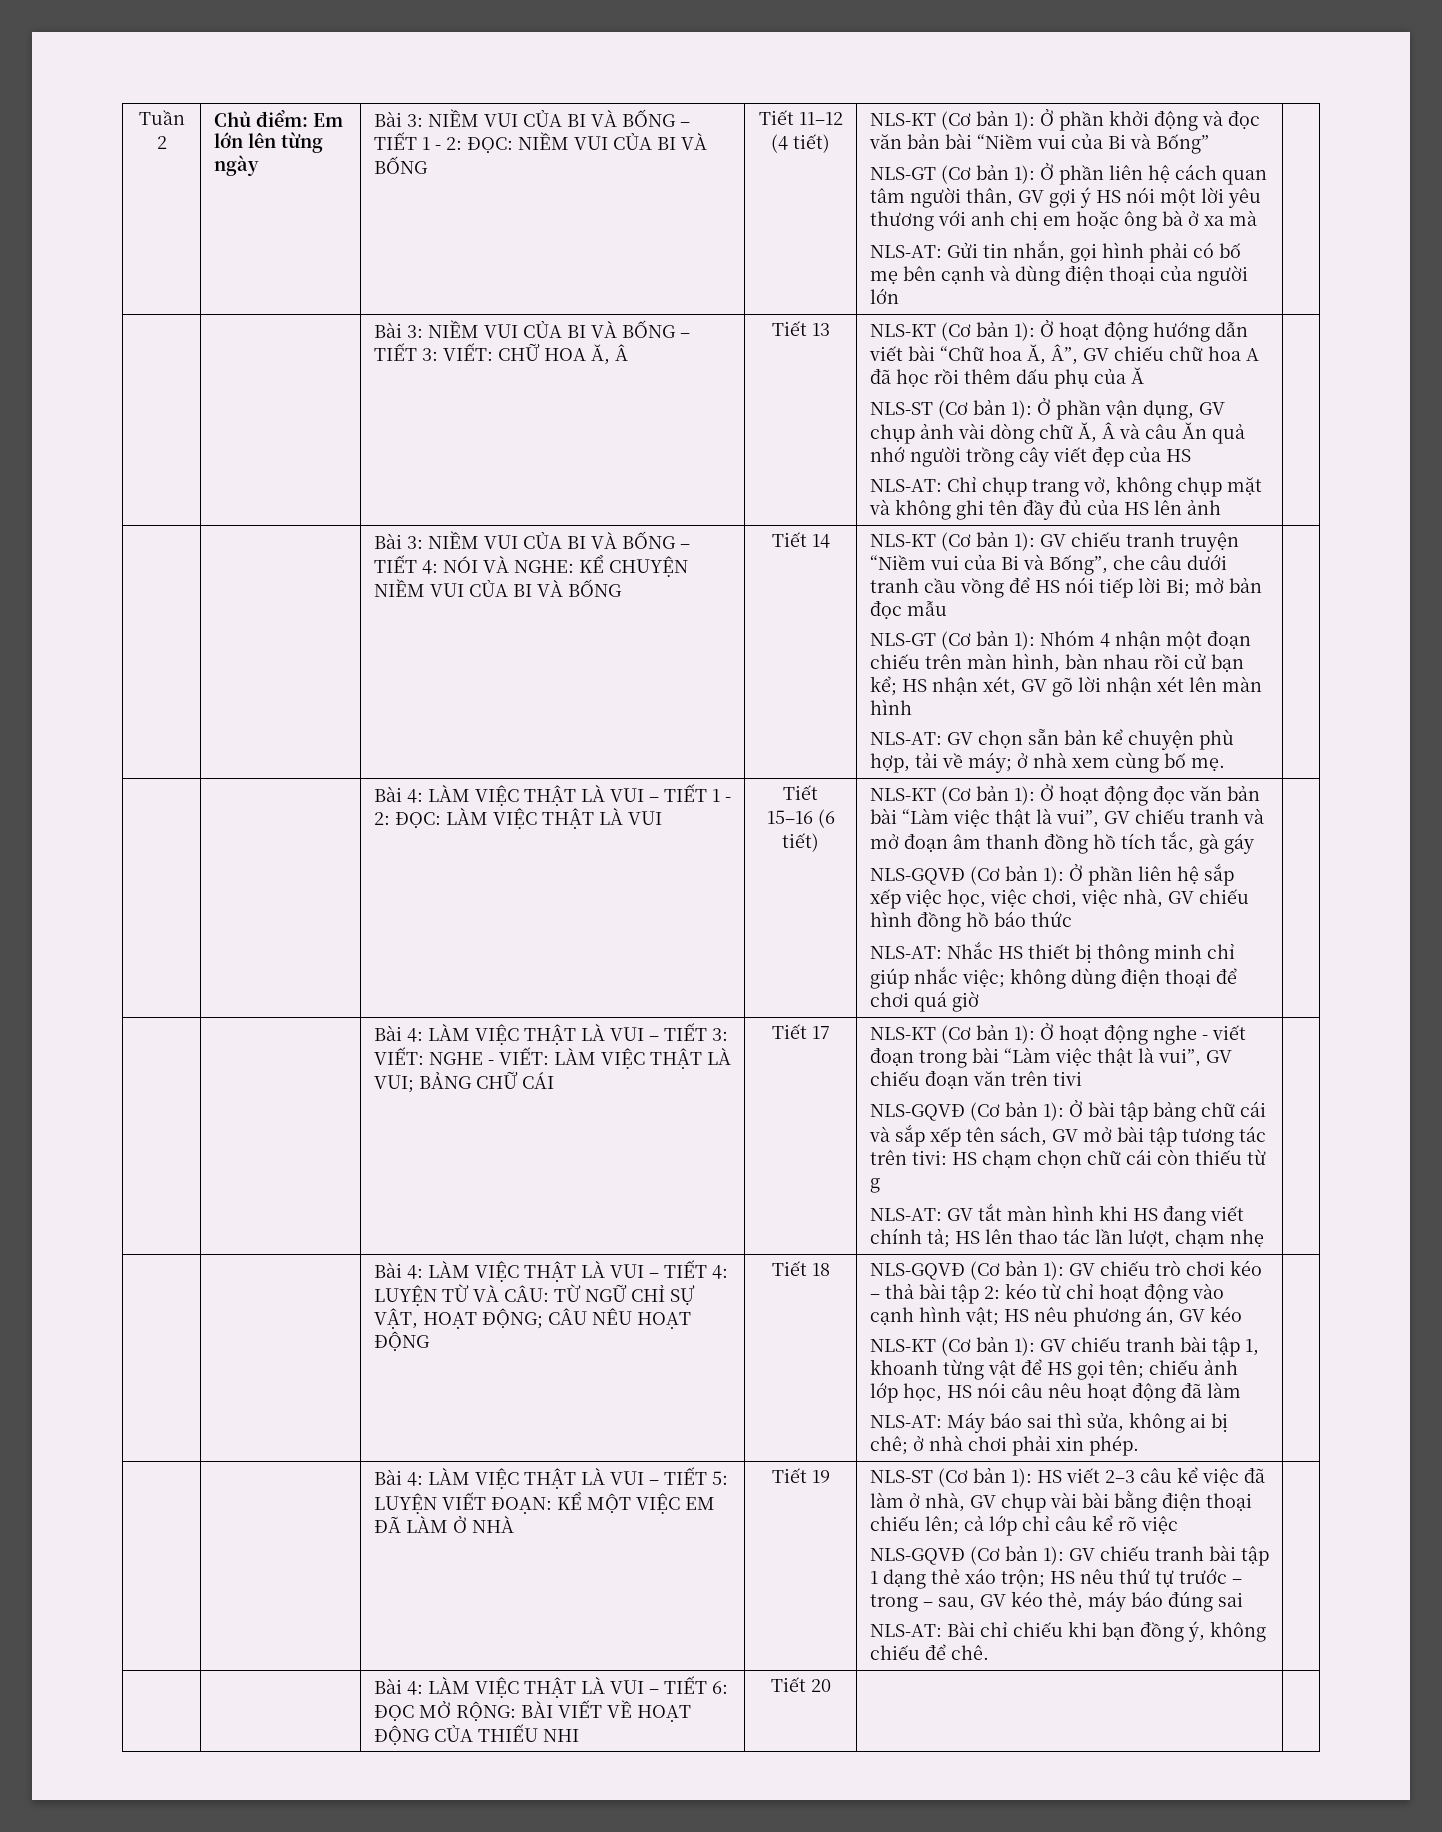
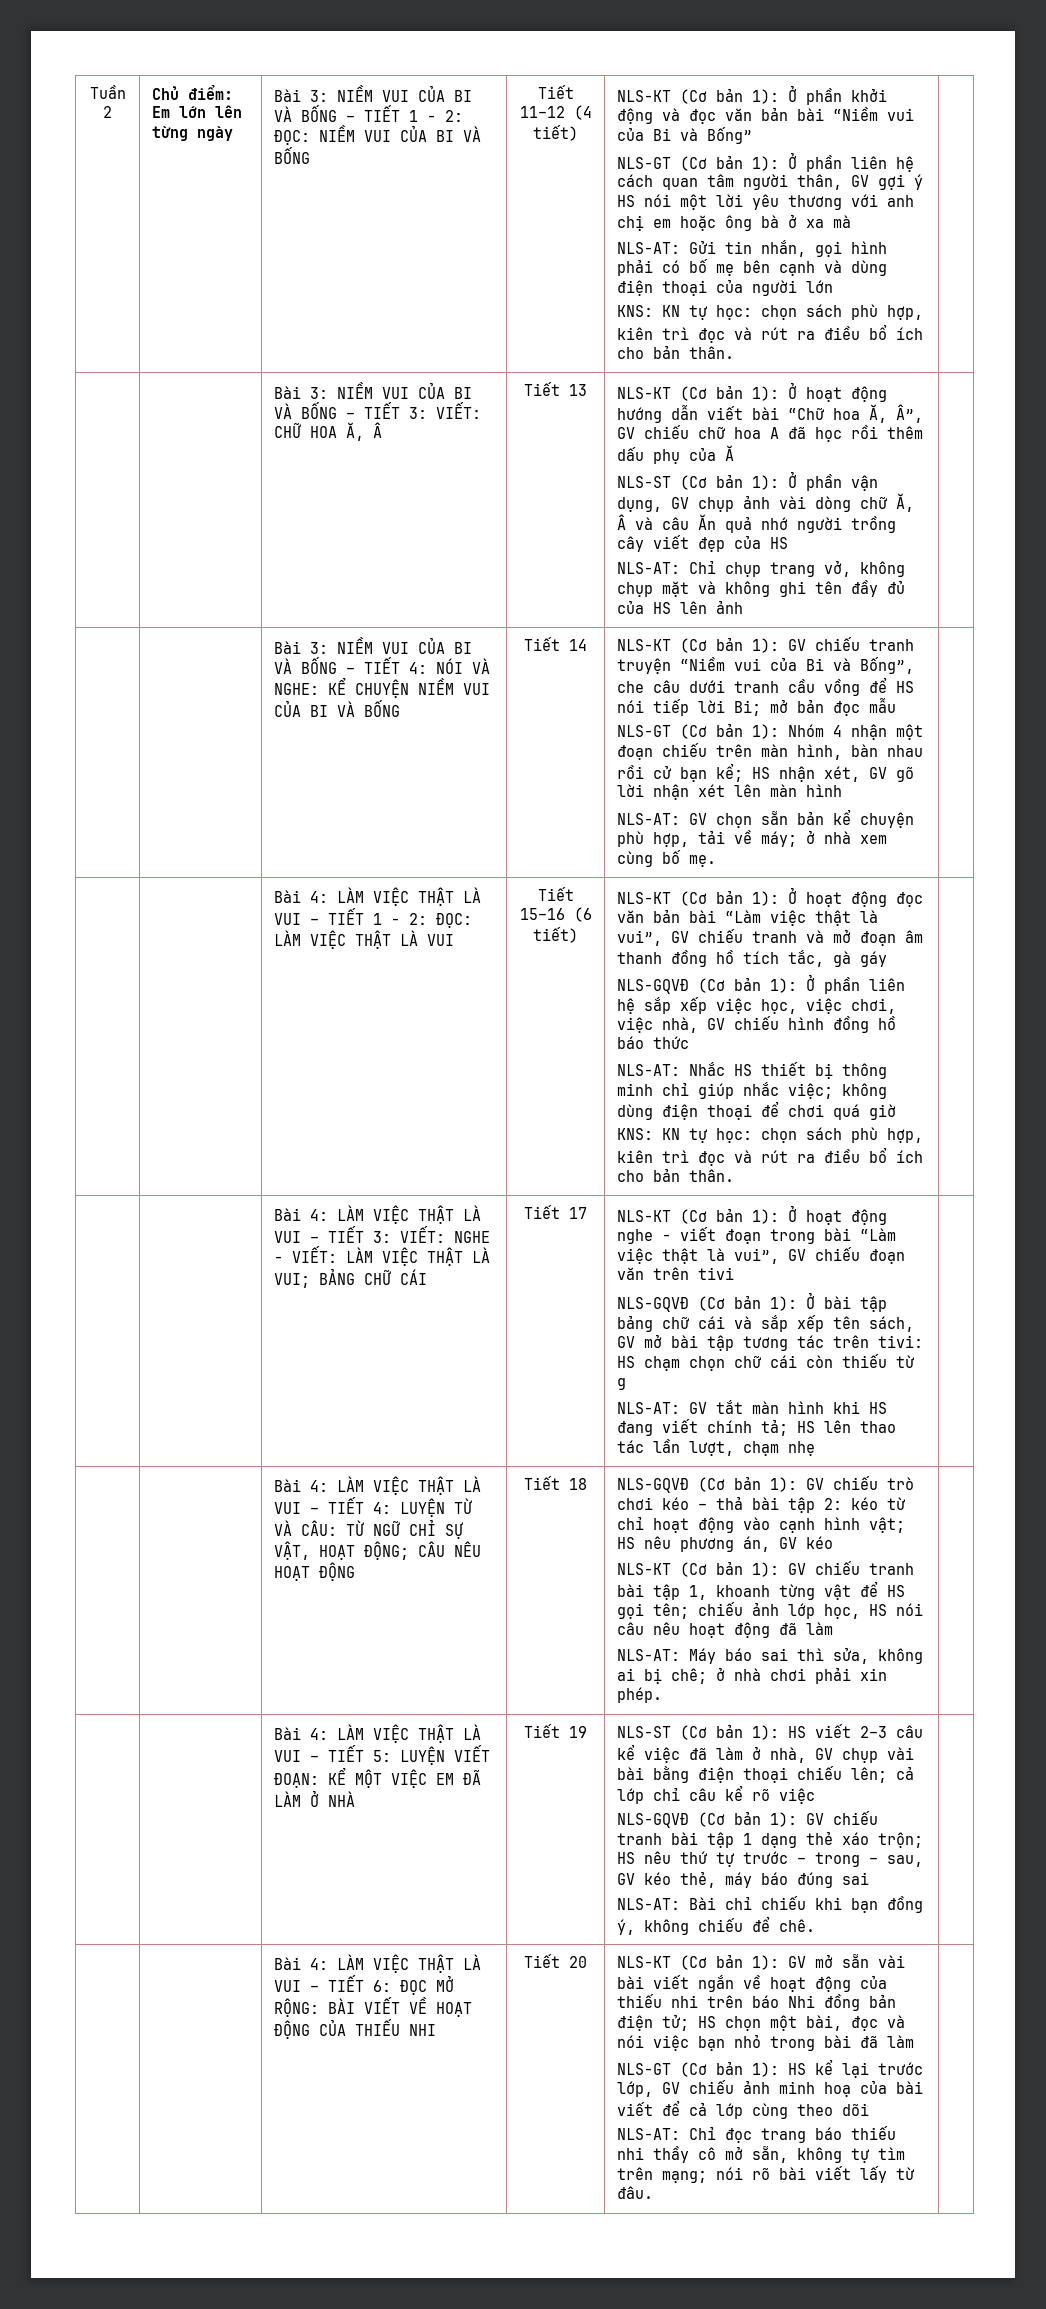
  NLS-AT: Gửi tin nhắn, gọi hình phải có bố mẹ bên cạnh và dùng điện thoại của người lớn
+ KNS: KN tự học: chọn sách phù hợp, kiên trì đọc và rút ra điều bổ ích cho bản thân.
  NLS-AT: Nhắc HS thiết bị thông minh chỉ giúp nhắc việc; không dùng điện thoại để chơi quá giờ
+ KNS: KN tự học: chọn sách phù hợp, kiên trì đọc và rút ra điều bổ ích cho bản thân.
+ NLS-KT (Cơ bản 1): GV mở sẵn vài bài viết ngắn về hoạt động của thiếu nhi trên báo Nhi đồng bản điện tử; HS chọn một bài, đọc và nói việc bạn nhỏ trong bài đã làm
+ NLS-GT (Cơ bản 1): HS kể lại trước lớp, GV chiếu ảnh minh hoạ của bài viết để cả lớp cùng theo dõi
+ NLS-AT: Chỉ đọc trang báo thiếu nhi thầy cô mở sẵn, không tự tìm trên mạng; nói rõ bài viết lấy từ đâu.

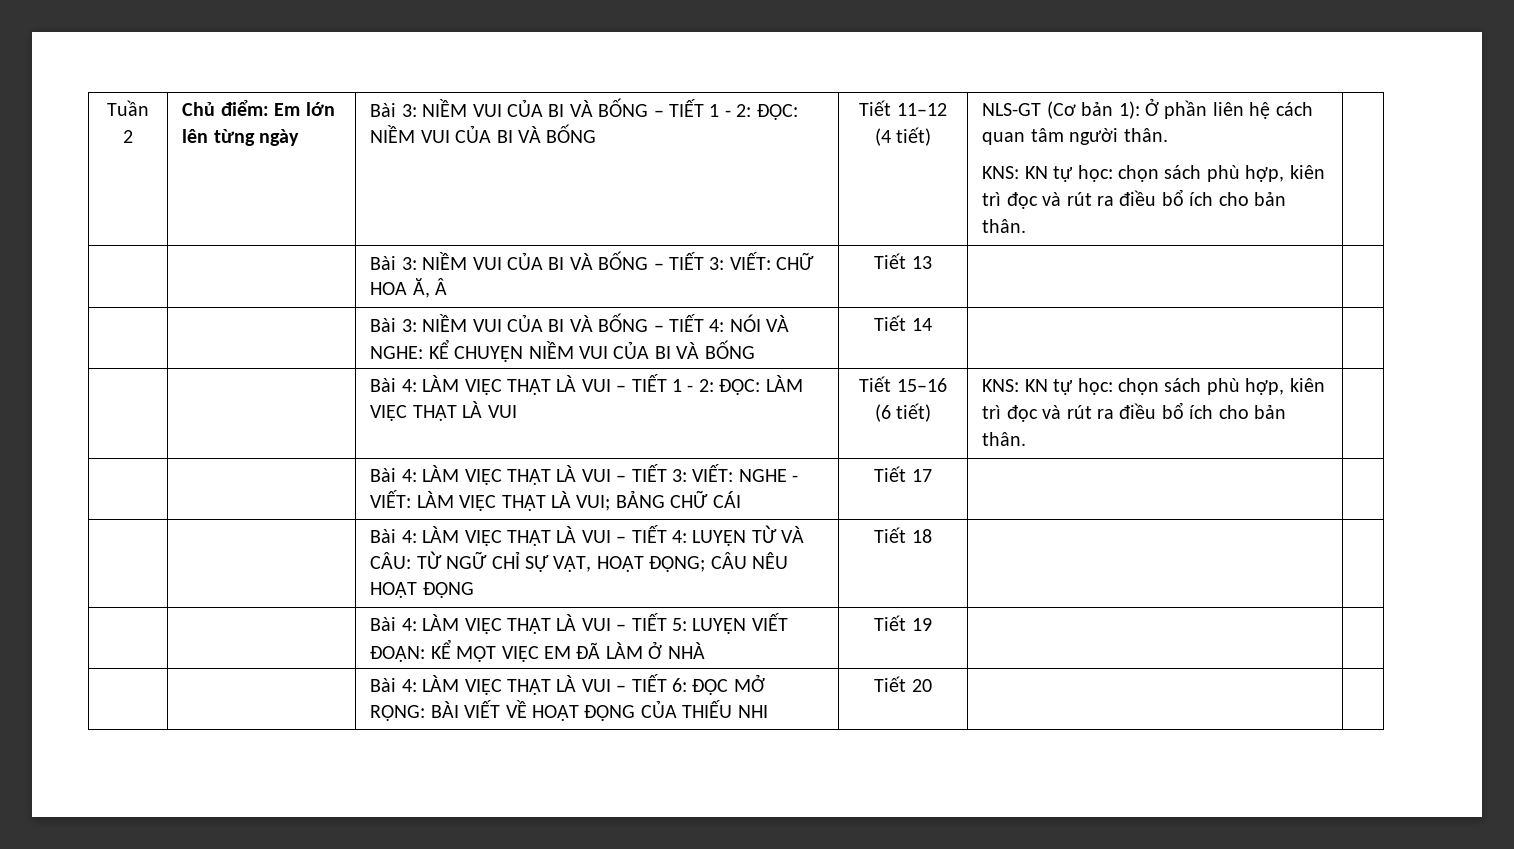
- NLS-KT (Cơ bản 1): Ở phần khởi động và đọc văn bản bài “Niềm vui của Bi và Bống”
- NLS-GT (Cơ bản 1): Ở phần liên hệ cách quan tâm người thân, GV gợi ý HS nói một lời yêu thương với anh chị em hoặc ông bà ở xa mà
- NLS-AT: Gửi tin nhắn, gọi hình phải có bố mẹ bên cạnh và dùng điện thoại của người lớn
+ NLS-GT (Cơ bản 1): Ở phần liên hệ cách quan tâm người thân.
- NLS-KT (Cơ bản 1): Ở hoạt động hướng dẫn viết bài “Chữ hoa Ă, Â”, GV chiếu chữ hoa A đã học rồi thêm dấu phụ của Ă
- NLS-ST (Cơ bản 1): Ở phần vận dụng, GV chụp ảnh vài dòng chữ Ă, Â và câu Ăn quả nhớ người trồng cây viết đẹp của HS
- NLS-AT: Chỉ chụp trang vở, không chụp mặt và không ghi tên đầy đủ của HS lên ảnh
- NLS-KT (Cơ bản 1): GV chiếu tranh truyện “Niềm vui của Bi và Bống”, che câu dưới tranh cầu vồng để HS nói tiếp lời Bi; mở bản đọc mẫu
- NLS-GT (Cơ bản 1): Nhóm 4 nhận một đoạn chiếu trên màn hình, bàn nhau rồi cử bạn kể; HS nhận xét, GV gõ lời nhận xét lên màn hình
- NLS-AT: GV chọn sẵn bản kể chuyện phù hợp, tải về máy; ở nhà xem cùng bố mẹ.
- NLS-KT (Cơ bản 1): Ở hoạt động đọc văn bản bài “Làm việc thật là vui”, GV chiếu tranh và mở đoạn âm thanh đồng hồ tích tắc, gà gáy
- NLS-GQVĐ (Cơ bản 1): Ở phần liên hệ sắp xếp việc học, việc chơi, việc nhà, GV chiếu hình đồng hồ báo thức
- NLS-AT: Nhắc HS thiết bị thông minh chỉ giúp nhắc việc; không dùng điện thoại để chơi quá giờ
- NLS-KT (Cơ bản 1): Ở hoạt động nghe - viết đoạn trong bài “Làm việc thật là vui”, GV chiếu đoạn văn trên tivi
- NLS-GQVĐ (Cơ bản 1): Ở bài tập bảng chữ cái và sắp xếp tên sách, GV mở bài tập tương tác trên tivi: HS chạm chọn chữ cái còn thiếu từ g
- NLS-AT: GV tắt màn hình khi HS đang viết chính tả; HS lên thao tác lần lượt, chạm nhẹ
- NLS-GQVĐ (Cơ bản 1): GV chiếu trò chơi kéo – thả bài tập 2: kéo từ chỉ hoạt động vào cạnh hình vật; HS nêu phương án, GV kéo
- NLS-KT (Cơ bản 1): GV chiếu tranh bài tập 1, khoanh từng vật để HS gọi tên; chiếu ảnh lớp học, HS nói câu nêu hoạt động đã làm
- NLS-AT: Máy báo sai thì sửa, không ai bị chê; ở nhà chơi phải xin phép.
- NLS-ST (Cơ bản 1): HS viết 2–3 câu kể việc đã làm ở nhà, GV chụp vài bài bằng điện thoại chiếu lên; cả lớp chỉ câu kể rõ việc
- NLS-GQVĐ (Cơ bản 1): GV chiếu tranh bài tập 1 dạng thẻ xáo trộn; HS nêu thứ tự trước – trong – sau, GV kéo thẻ, máy báo đúng sai
- NLS-AT: Bài chỉ chiếu khi bạn đồng ý, không chiếu để chê.
- NLS-KT (Cơ bản 1): GV mở sẵn vài bài viết ngắn về hoạt động của thiếu nhi trên báo Nhi đồng bản điện tử; HS chọn một bài, đọc và nói việc bạn nhỏ trong bài đã làm
- NLS-GT (Cơ bản 1): HS kể lại trước lớp, GV chiếu ảnh minh hoạ của bài viết để cả lớp cùng theo dõi
- NLS-AT: Chỉ đọc trang báo thiếu nhi thầy cô mở sẵn, không tự tìm trên mạng; nói rõ bài viết lấy từ đâu.

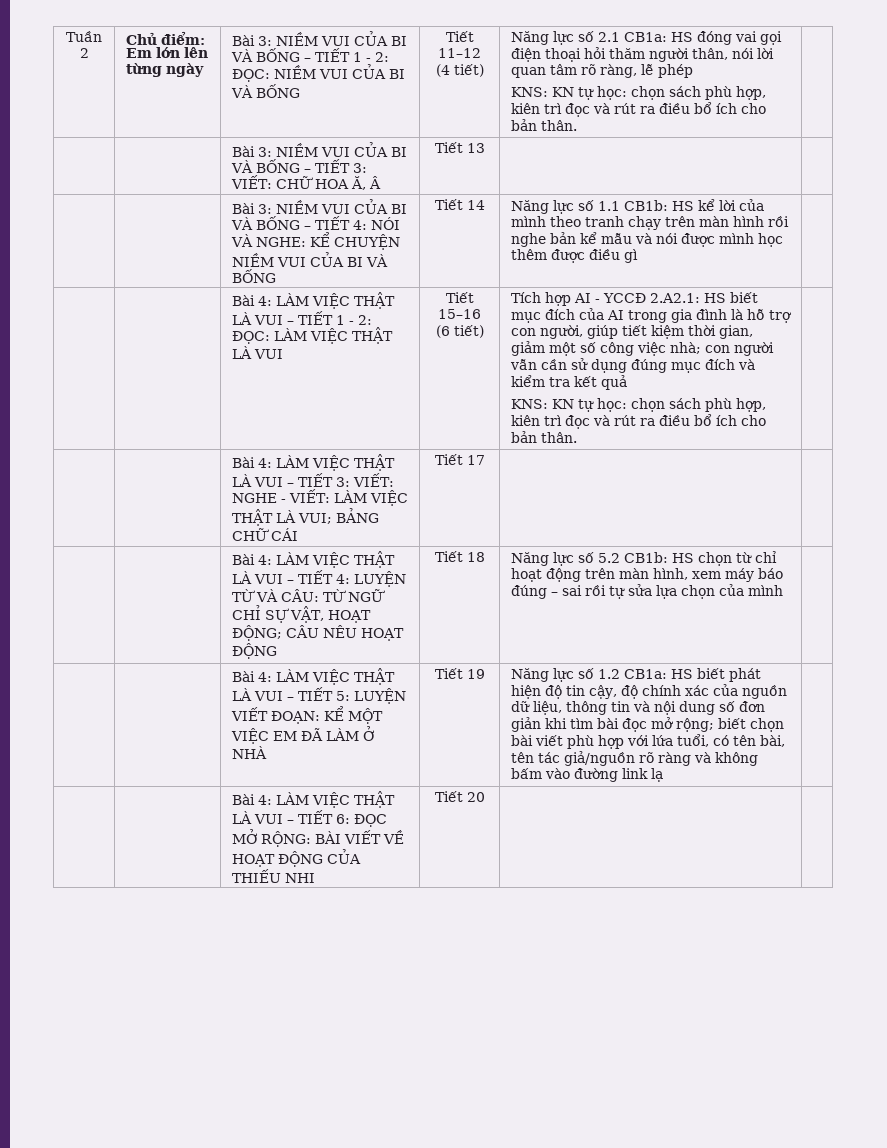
- NLS-GT (Cơ bản 1): Ở phần liên hệ cách quan tâm người thân.
+ Năng lực số 2.1 CB1a: HS đóng vai gọi điện thoại hỏi thăm người thân, nói lời quan tâm rõ ràng, lễ phép
+ Năng lực số 1.1 CB1b: HS kể lời của mình theo tranh chạy trên màn hình rồi nghe bản kể mẫu và nói được mình học thêm được điều gì
+ Tích hợp AI - YCCĐ 2.A2.1: HS biết mục đích của AI trong gia đình là hỗ trợ con người, giúp tiết kiệm thời gian, giảm một số công việc nhà; con người vẫn cần sử dụng đúng mục đích và kiểm tra kết quả
+ Năng lực số 5.2 CB1b: HS chọn từ chỉ hoạt động trên màn hình, xem máy báo đúng – sai rồi tự sửa lựa chọn của mình
+ Năng lực số 1.2 CB1a: HS biết phát hiện độ tin cậy, độ chính xác của nguồn dữ liệu, thông tin và nội dung số đơn giản khi tìm bài đọc mở rộng; biết chọn bài viết phù hợp với lứa tuổi, có tên bài, tên tác giả/nguồn rõ ràng và không bấm vào đường link lạ

